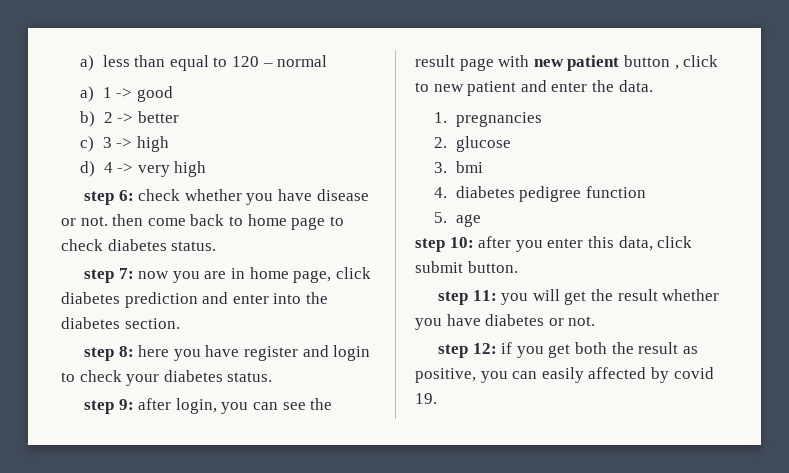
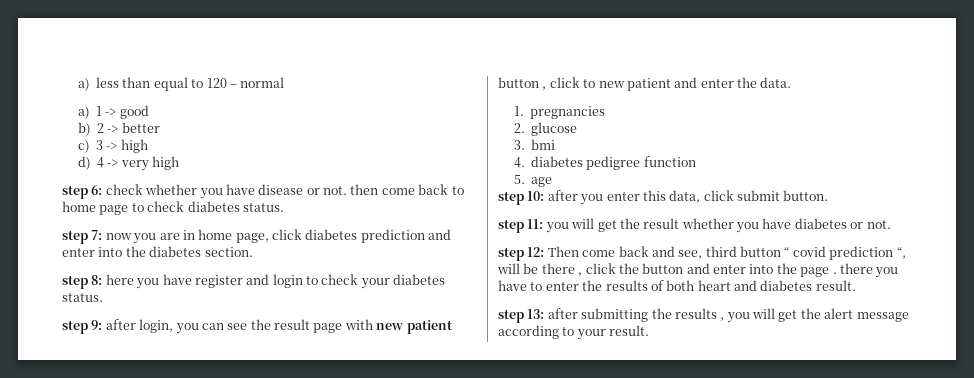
- step 12: if you get both the result as positive, you can easily affected by covid 19.
+ step 12: Then come back and see, third button “ covid prediction “, will be there , click the button and enter into the page . there you have to enter the results of both heart and diabetes result.
+ step 13: after submitting the results , you will get the alert message according to your result.

